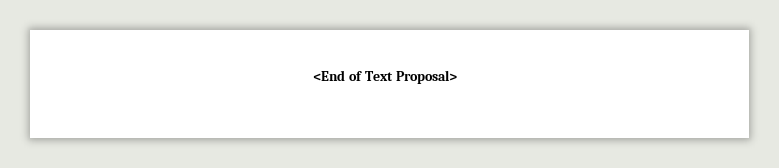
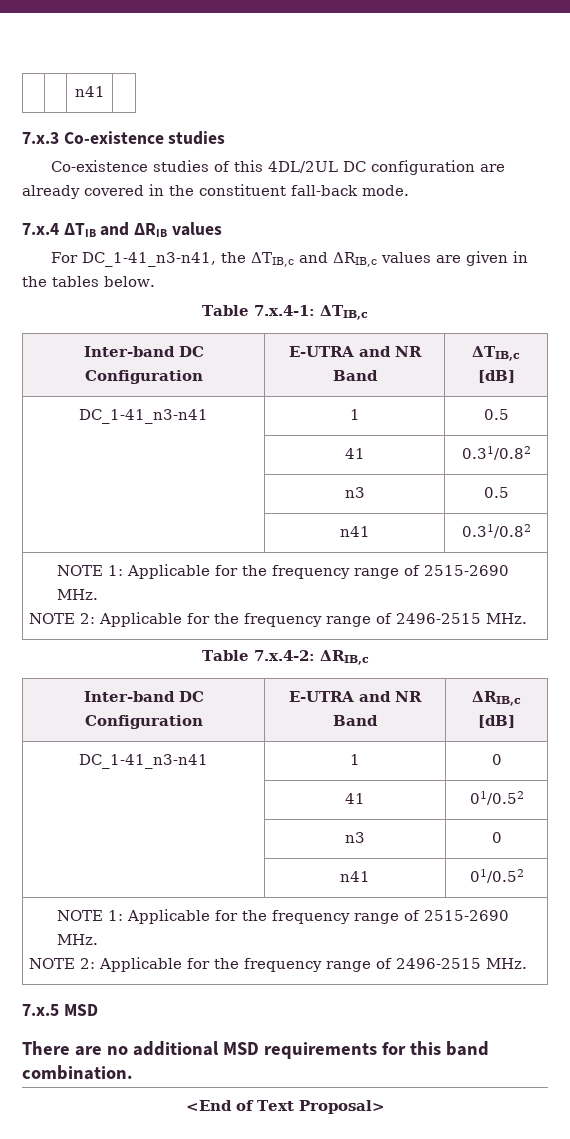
+ | | n41 |
+ 7.x.3 Co-existence studies
+ Co-existence studies of this 4DL/2UL DC configuration are already covered in the constituent fall-back mode.
+ 7.x.4 ∆TIB and ∆RIB values
+ For DC_1-41_n3-n41, the ΔTIB,c and ΔRIB,c values are given in the tables below.
+ Table 7.x.4-1: ΔTIB,c
+ Inter-band DC Configuration | E-UTRA and NR Band | ΔTIB,c [dB]
+ DC_1-41_n3-n41 | 1 | 0.5
+ | 41 | 0.31/0.82
+ | n3 | 0.5
+ | n41 | 0.31/0.82
+ NOTE 1: Applicable for the frequency range of 2515-2690 MHz.
+ NOTE 2: Applicable for the frequency range of 2496-2515 MHz.
+ Table 7.x.4-2: ΔRIB,c
+ Inter-band DC Configuration | E-UTRA and NR Band | ΔRIB,c [dB]
+ DC_1-41_n3-n41 | 1 | 0
+ | 41 | 01/0.52
+ | n3 | 0
+ | n41 | 01/0.52
+ NOTE 1: Applicable for the frequency range of 2515-2690 MHz.
+ NOTE 2: Applicable for the frequency range of 2496-2515 MHz.
+ 7.x.5 MSD
+ There are no additional MSD requirements for this band combination.

